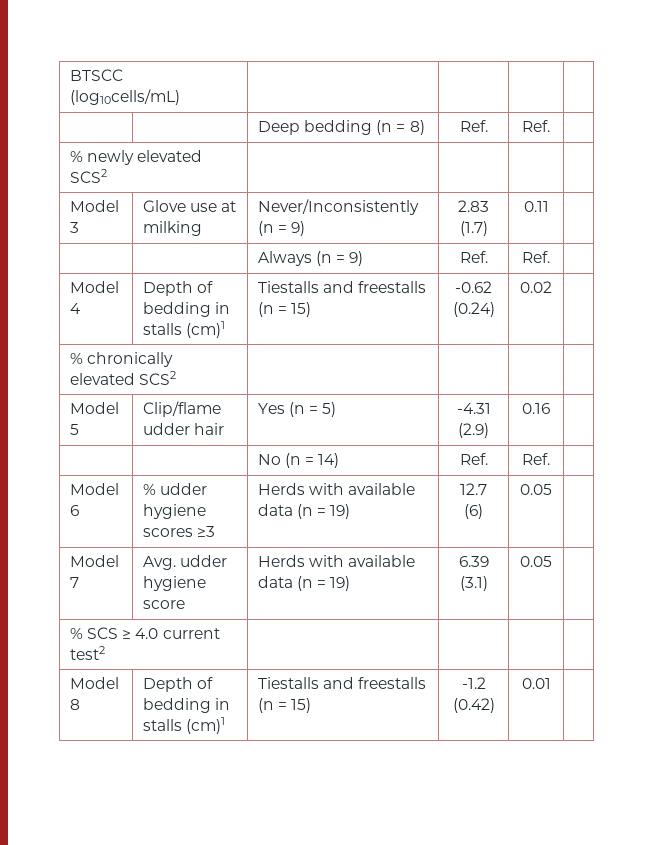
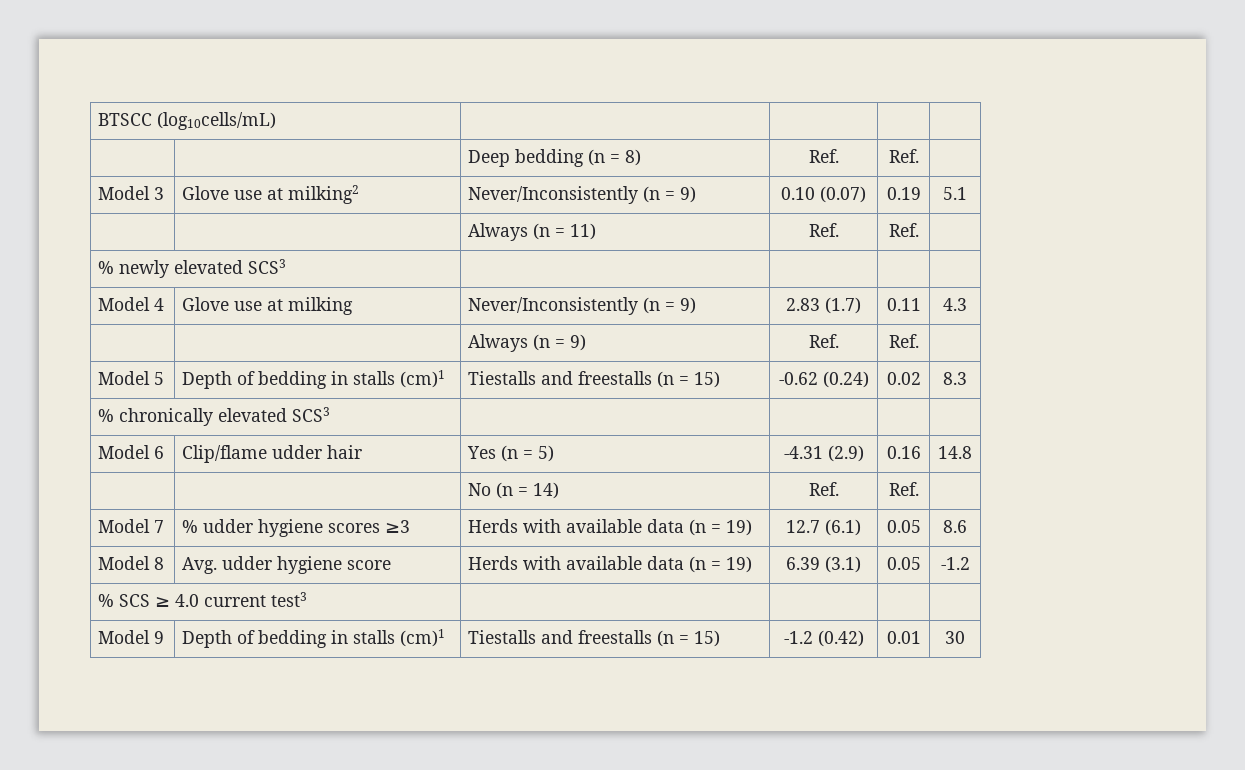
+ Model 3 | Glove use at milking2 | Never/Inconsistently (n = 9) | 0.10 (0.07) | 0.19 | 5.1
+ | | Always (n = 11) | Ref. | Ref. |
- % newly elevated SCS2 | | | |
- Model 3 | Glove use at milking | Never/Inconsistently (n = 9) | 2.83 (1.7) | 0.11 |
+ % newly elevated SCS3 | | | |
+ Model 4 | Glove use at milking | Never/Inconsistently (n = 9) | 2.83 (1.7) | 0.11 | 4.3
- Model 4 | Depth of bedding in stalls (cm)1 | Tiestalls and freestalls (n = 15) | -0.62 (0.24) | 0.02 |
+ Model 5 | Depth of bedding in stalls (cm)1 | Tiestalls and freestalls (n = 15) | -0.62 (0.24) | 0.02 | 8.3
- % chronically elevated SCS2 | | | |
- Model 5 | Clip/flame udder hair | Yes (n = 5) | -4.31 (2.9) | 0.16 |
+ % chronically elevated SCS3 | | | |
+ Model 6 | Clip/flame udder hair | Yes (n = 5) | -4.31 (2.9) | 0.16 | 14.8
- Model 6 | % udder hygiene scores ≥3 | Herds with available data (n = 19) | 12.7 (6) | 0.05 |
- Model 7 | Avg. udder hygiene score | Herds with available data (n = 19) | 6.39 (3.1) | 0.05 |
+ Model 7 | % udder hygiene scores ≥3 | Herds with available data (n = 19) | 12.7 (6.1) | 0.05 | 8.6
+ Model 8 | Avg. udder hygiene score | Herds with available data (n = 19) | 6.39 (3.1) | 0.05 | -1.2
- % SCS ≥ 4.0 current test2 | | | |
- Model 8 | Depth of bedding in stalls (cm)1 | Tiestalls and freestalls (n = 15) | -1.2 (0.42) | 0.01 |
+ % SCS ≥ 4.0 current test3 | | | |
+ Model 9 | Depth of bedding in stalls (cm)1 | Tiestalls and freestalls (n = 15) | -1.2 (0.42) | 0.01 | 30

